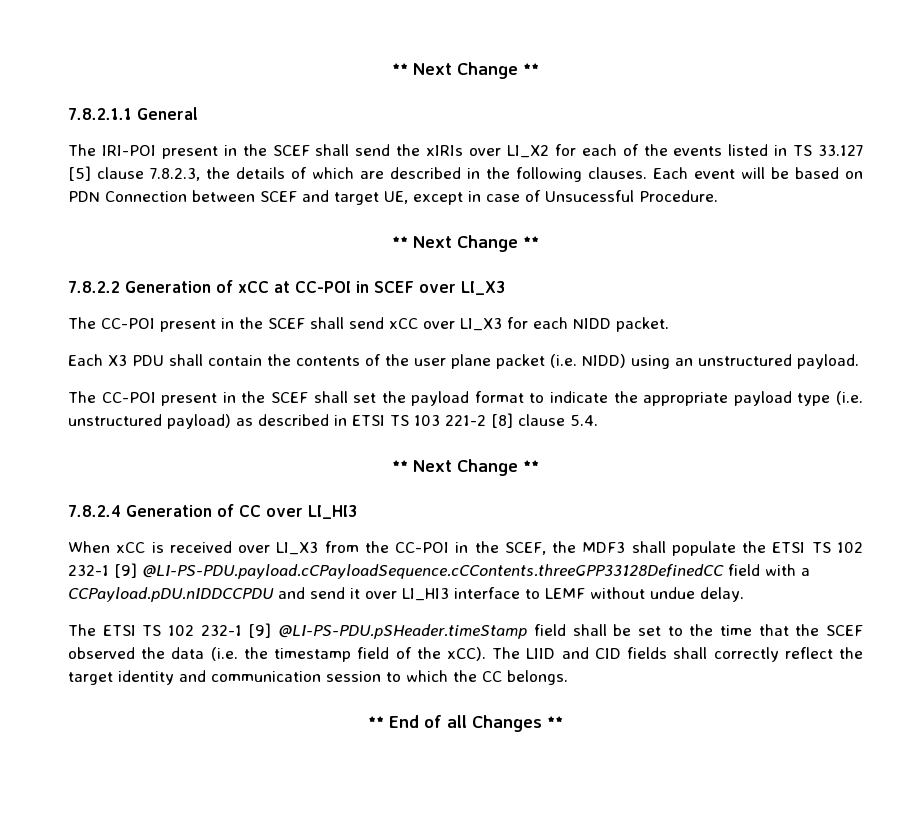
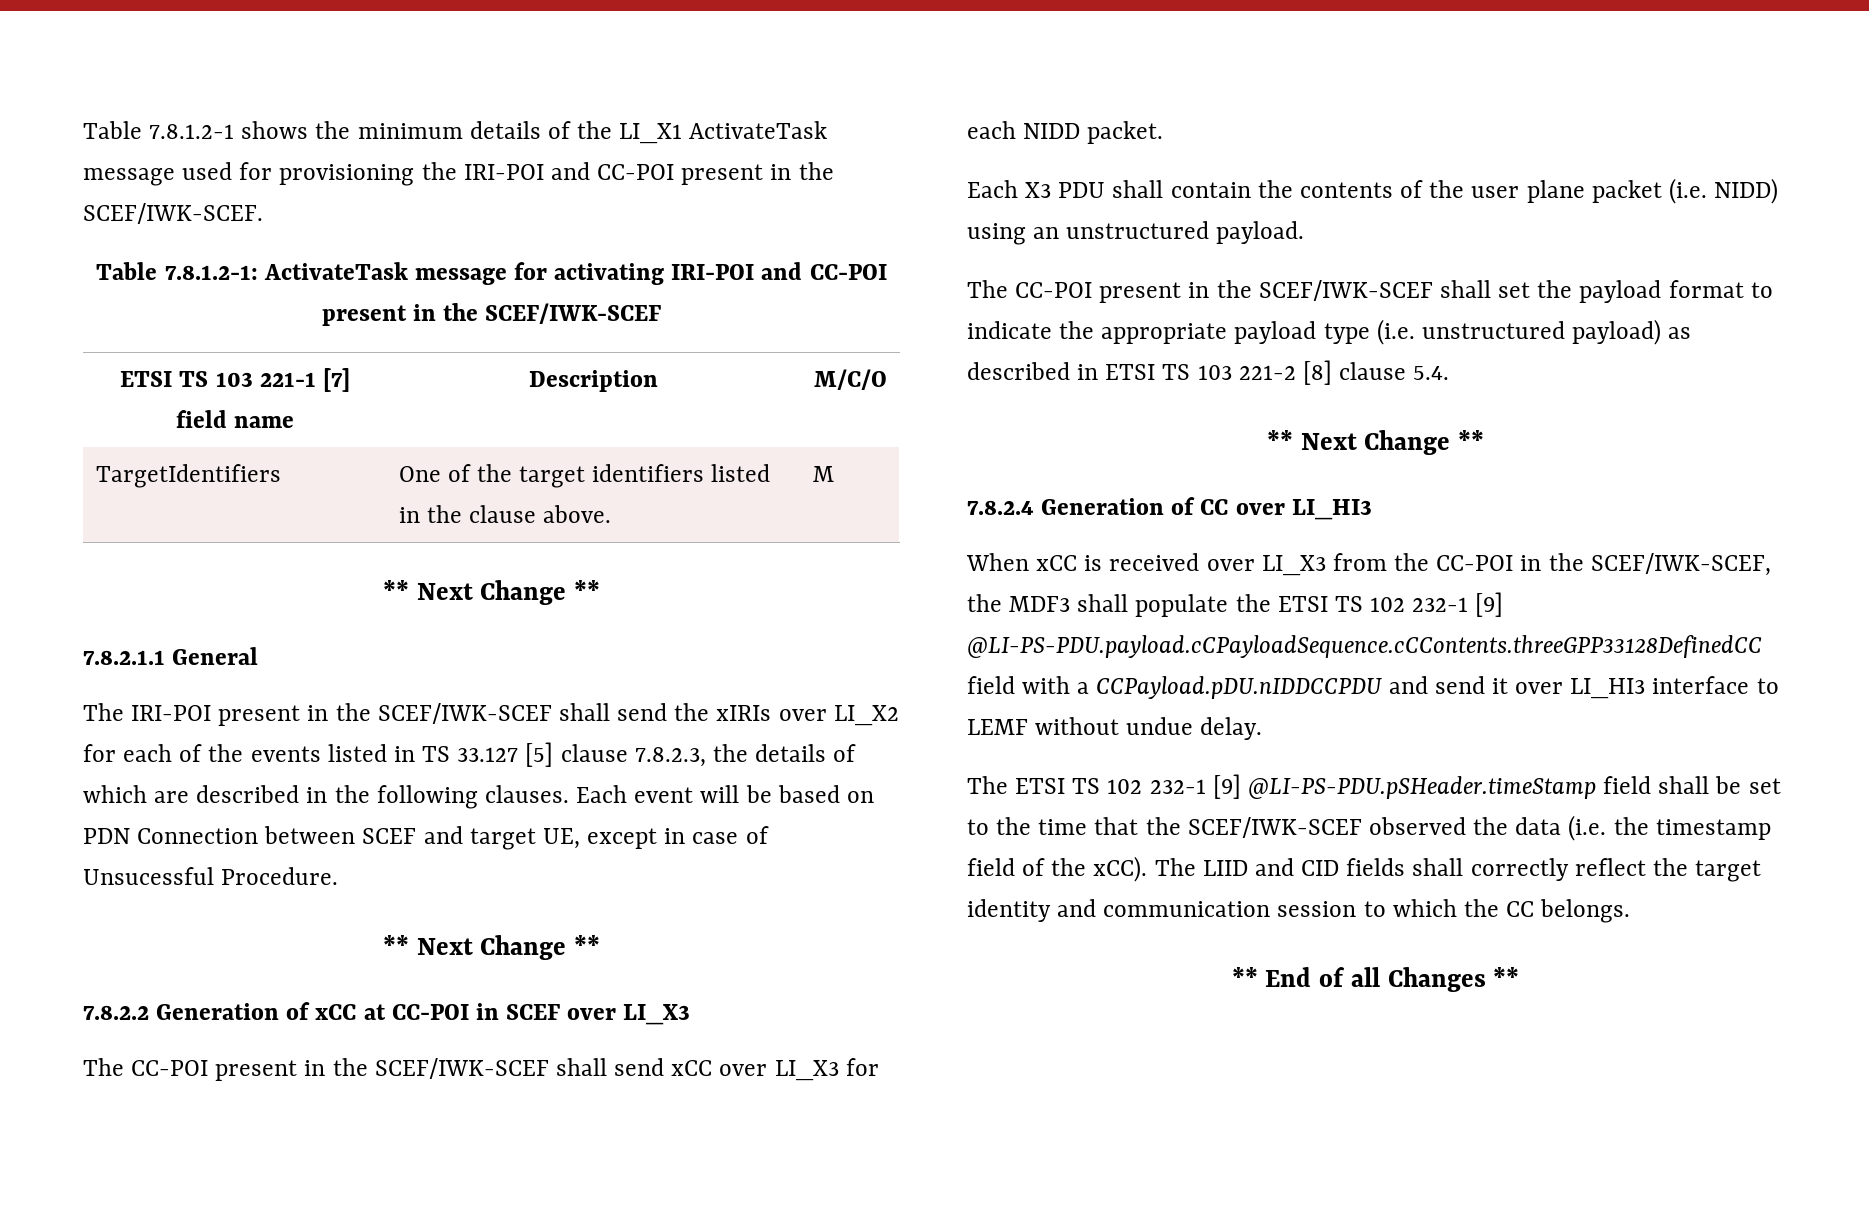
+ Table 7.8.1.2-1 shows the minimum details of the LI_X1 ActivateTask message used for provisioning the IRI-POI and CC-POI present in the SCEF/IWK-SCEF.
+ Table 7.8.1.2-1: ActivateTask message for activating IRI-POI and CC-POI present in the SCEF/IWK-SCEF
+ ETSI TS 103 221-1 [7] field name | Description | M/C/O
+ TargetIdentifiers | One of the target identifiers listed in the clause above. | M
- The IRI-POI present in the SCEF shall send the xIRIs over LI_X2 for each of the events listed in TS 33.127 [5] clause 7.8.2.3, the details of which are described in the following clauses.
+ The IRI-POI present in the SCEF/IWK-SCEF shall send the xIRIs over LI_X2 for each of the events listed in TS 33.127 [5] clause 7.8.2.3, the details of which are described in the following clauses.
- The CC-POI present in the SCEF shall send xCC over LI_X3 for each NIDD packet.
+ The CC-POI present in the SCEF/IWK-SCEF shall send xCC over LI_X3 for each NIDD packet.
- The CC-POI present in the SCEF shall set the payload format to indicate the appropriate payload type (i.e. unstructured payload) as described in ETSI TS 103 221-2 [8] clause 5.4.
+ The CC-POI present in the SCEF/IWK-SCEF shall set the payload format to indicate the appropriate payload type (i.e. unstructured payload) as described in ETSI TS 103 221-2 [8] clause 5.4.
- When xCC is received over LI_X3 from the CC-POI in the SCEF, the MDF3 shall populate the ETSI TS 102 232-1 [9] @LI-PS-PDU.payload.cCPayloadSequence.cCContents.threeGPP33128DefinedCC field with a CCPayload.pDU.nIDDCCPDU and send it over LI_HI3 interface to LEMF without undue delay.
+ When xCC is received over LI_X3 from the CC-POI in the SCEF/IWK-SCEF, the MDF3 shall populate the ETSI TS 102 232-1 [9] @LI-PS-PDU.payload.cCPayloadSequence.cCContents.threeGPP33128DefinedCC field with a CCPayload.pDU.nIDDCCPDU and send it over LI_HI3 interface to LEMF without undue delay.
- The ETSI TS 102 232-1 [9] @LI-PS-PDU.pSHeader.timeStamp field shall be set to the time that the SCEF observed the data (i.e. the timestamp field of the xCC).
+ The ETSI TS 102 232-1 [9] @LI-PS-PDU.pSHeader.timeStamp field shall be set to the time that the SCEF/IWK-SCEF observed the data (i.e. the timestamp field of the xCC).

